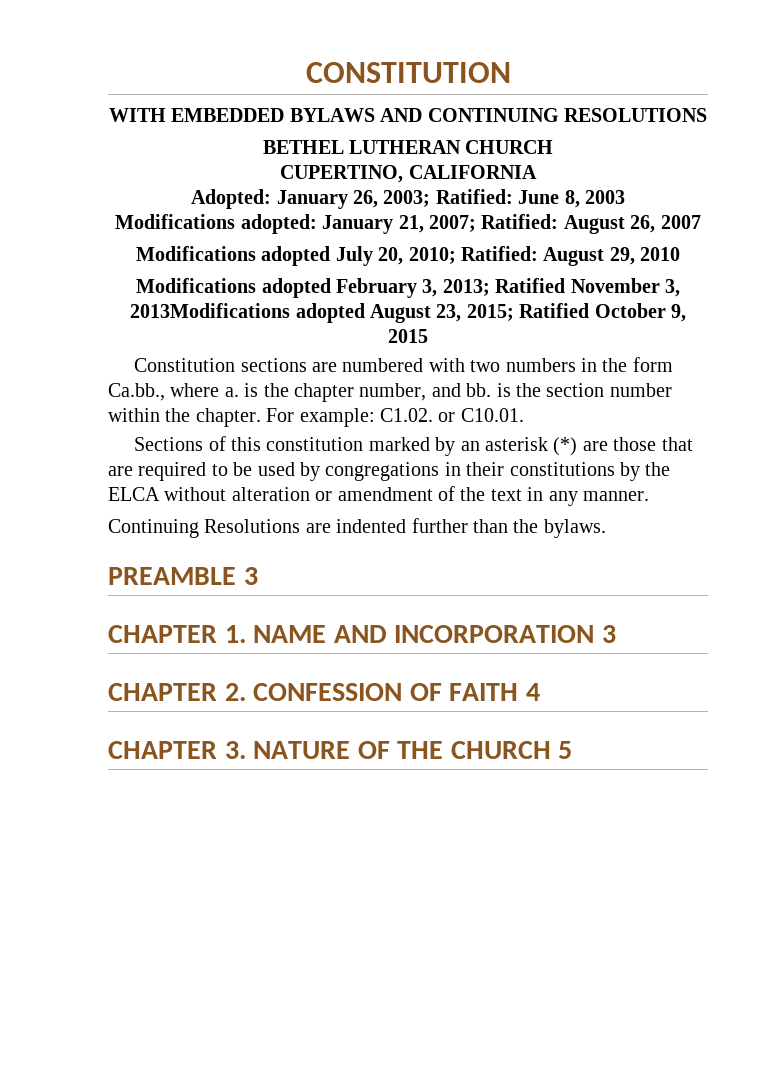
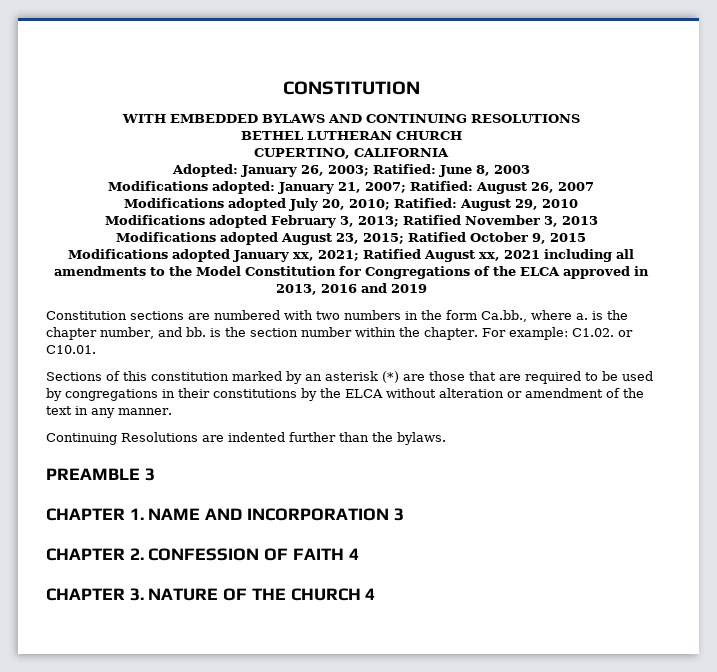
- Modifications adopted February 3, 2013; Ratified November 3, 2013Modifications adopted August 23, 2015; Ratified October 9, 2015
+ Modifications adopted February 3, 2013; Ratified November 3, 2013
+ Modifications adopted August 23, 2015; Ratified October 9, 2015
+ Modifications adopted January xx, 2021; Ratified August xx, 2021 including all amendments to the Model Constitution for Congregations of the ELCA approved in 2013, 2016 and 2019
- CHAPTER 3. NATURE OF THE CHURCH 5
+ CHAPTER 3. NATURE OF THE CHURCH 4

